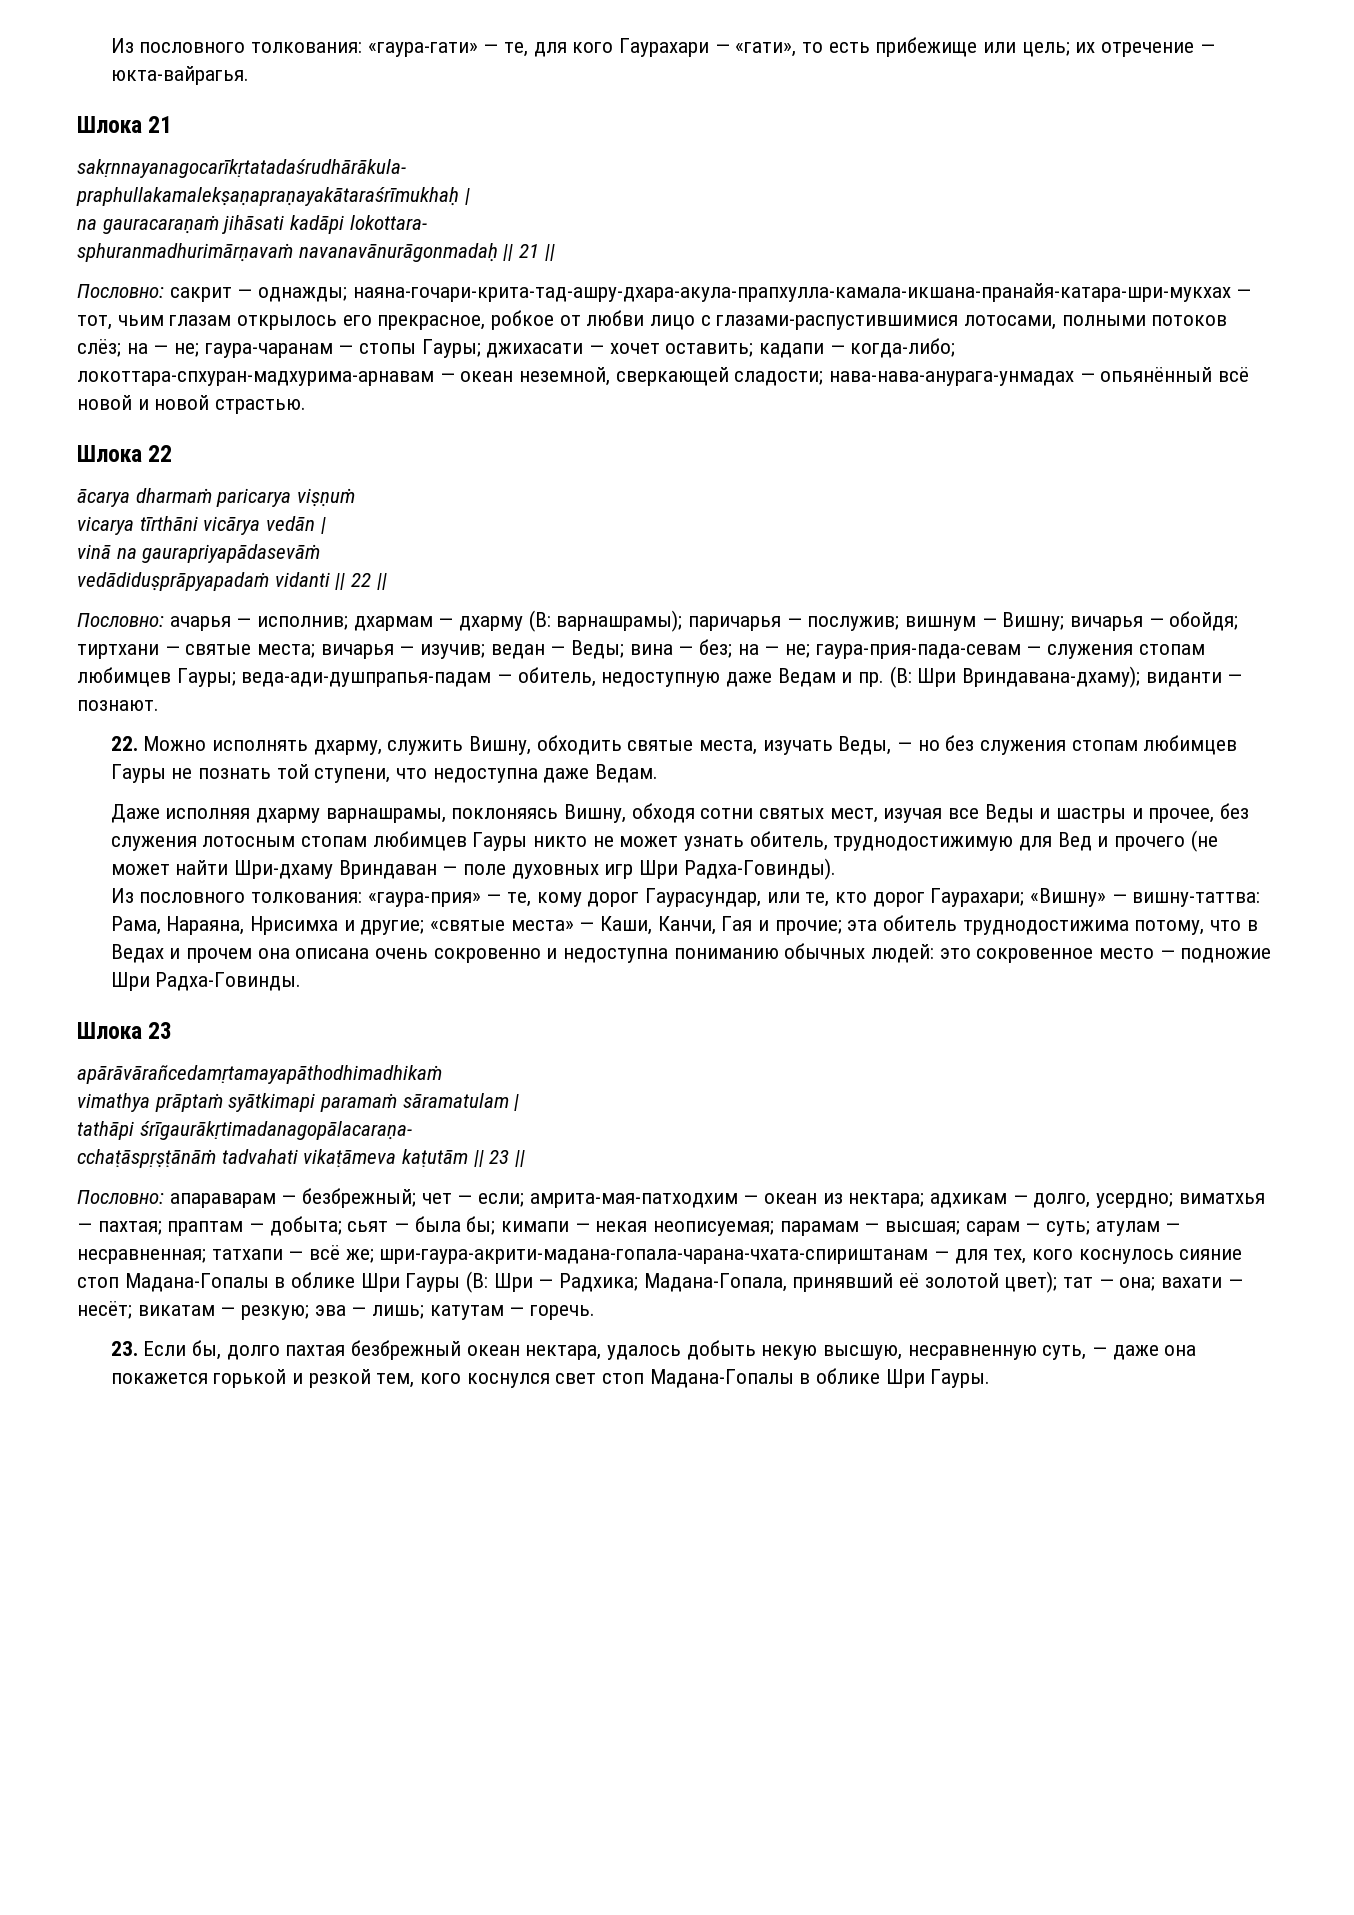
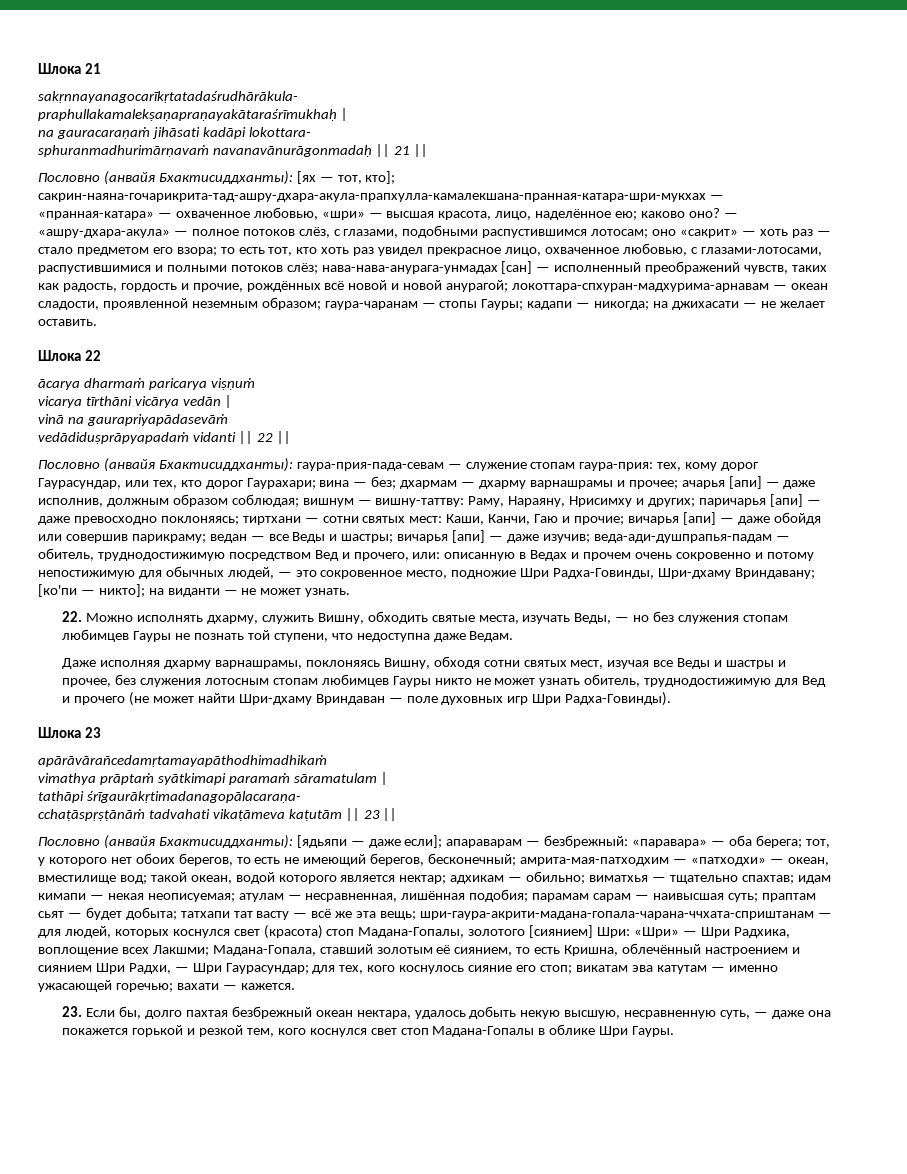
- Из пословного толкования: «гаура-гати» — те, для кого Гаурахари — «гати», то есть прибежище или цель; их отречение — юкта-вайрагья.
- Пословно: сакрит — однажды; наяна-гочари-крита-тад-ашру-дхара-акула-прапхулла-камала-икшана-пранайя-катара-шри-мукхах — тот, чьим глазам открылось его прекрасное, робкое от любви лицо с глазами-распустившимися лотосами, полными потоков слёз; на — не; гаура-чаранам — стопы Гауры; джихасати — хочет оставить; кадапи — когда-либо; локоттара-спхуран-мадхурима-арнавам — океан неземной, сверкающей сладости; нава-нава-анурага-унмадах — опьянённый всё новой и новой страстью.
+ Пословно (анвайя Бхактисиддханты): [ях — тот, кто]; сакрин-наяна-гочарикрита-тад-ашру-дхара-акула-прапхулла-камалекшана-пранная-катара-шри-мукхах — «пранная-катара» — охваченное любовью, «шри» — высшая красота, лицо, наделённое ею; каково оно? — «ашру-дхара-акула» — полное потоков слёз, с глазами, подобными распустившимся лотосам; оно «сакрит» — хоть раз — стало предметом его взора; то есть тот, кто хоть раз увидел прекрасное лицо, охваченное любовью, с глазами-лотосами, распустившимися и полными потоков слёз; нава-нава-анурага-унмадах [сан] — исполненный преображений чувств, таких как радость, гордость и прочие, рождённых всё новой и новой анурагой; локоттара-спхуран-мадхурима-арнавам — океан сладости, проявленной неземным образом; гаура-чаранам — стопы Гауры; кадапи — никогда; на джихасати — не желает оставить.
- Пословно: ачарья — исполнив; дхармам — дхарму (B: варнашрамы); паричарья — послужив; вишнум — Вишну; вичарья — обойдя; тиртхани — святые места; вичарья — изучив; ведан — Веды; вина — без; на — не; гаура-прия-пада-севам — служения стопам любимцев Гауры; веда-ади-душпрапья-падам — обитель, недоступную даже Ведам и пр. (B: Шри Вриндавана-дхаму); виданти — познают.
+ Пословно (анвайя Бхактисиддханты): гаура-прия-пада-севам — служение стопам гаура-прия: тех, кому дорог Гаурасундар, или тех, кто дорог Гаурахари; вина — без; дхармам — дхарму варнашрамы и прочее; ачарья [апи] — даже исполнив, должным образом соблюдая; вишнум — вишну-таттву: Раму, Нараяну, Нрисимху и других; паричарья [апи] — даже превосходно поклоняясь; тиртхани — сотни святых мест: Каши, Канчи, Гаю и прочие; вичарья [апи] — даже обойдя или совершив парикраму; ведан — все Веды и шастры; вичарья [апи] — даже изучив; веда-ади-душпрапья-падам — обитель, труднодостижимую посредством Вед и прочего, или: описанную в Ведах и прочем очень сокровенно и потому непостижимую для обычных людей, — это сокровенное место, подножие Шри Радха-Говинды, Шри-дхаму Вриндавану; [ко'пи — никто]; на виданти — не может узнать.
- Из пословного толкования: «гаура-прия» — те, кому дорог Гаурасундар, или те, кто дорог Гаурахари; «Вишну» — вишну-таттва: Рама, Нараяна, Нрисимха и другие; «святые места» — Каши, Канчи, Гая и прочие; эта обитель труднодостижима потому, что в Ведах и прочем она описана очень сокровенно и недоступна пониманию обычных людей: это сокровенное место — подножие Шри Радха-Говинды.
- Пословно: апараварам — безбрежный; чет — если; амрита-мая-патходхим — океан из нектара; адхикам — долго, усердно; виматхья — пахтая; праптам — добыта; сьят — была бы; кимапи — некая неописуемая; парамам — высшая; сарам — суть; атулам — несравненная; татхапи — всё же; шри-гаура-акрити-мадана-гопала-чарана-чхата-спириштанам — для тех, кого коснулось сияние стоп Мадана-Гопалы в облике Шри Гауры (B: Шри — Радхика; Мадана-Гопала, принявший её золотой цвет); тат — она; вахати — несёт; викатам — резкую; эва — лишь; катутам — горечь.
+ Пословно (анвайя Бхактисиддханты): [ядьяпи — даже если]; апараварам — безбрежный: «паравара» — оба берега; тот, у которого нет обоих берегов, то есть не имеющий берегов, бесконечный; амрита-мая-патходхим — «патходхи» — океан, вместилище вод; такой океан, водой которого является нектар; адхикам — обильно; виматхья — тщательно спахтав; идам кимапи — некая неописуемая; атулам — несравненная, лишённая подобия; парамам сарам — наивысшая суть; праптам сьят — будет добыта; татхапи тат васту — всё же эта вещь; шри-гаура-акрити-мадана-гопала-чарана-ччхата-сприштанам — для людей, которых коснулся свет (красота) стоп Мадана-Гопалы, золотого [сиянием] Шри: «Шри» — Шри Радхика, воплощение всех Лакшми; Мадана-Гопала, ставший золотым её сиянием, то есть Кришна, облечённый настроением и сиянием Шри Радхи, — Шри Гаурасундар; для тех, кого коснулось сияние его стоп; викатам эва катутам — именно ужасающей горечью; вахати — кажется.

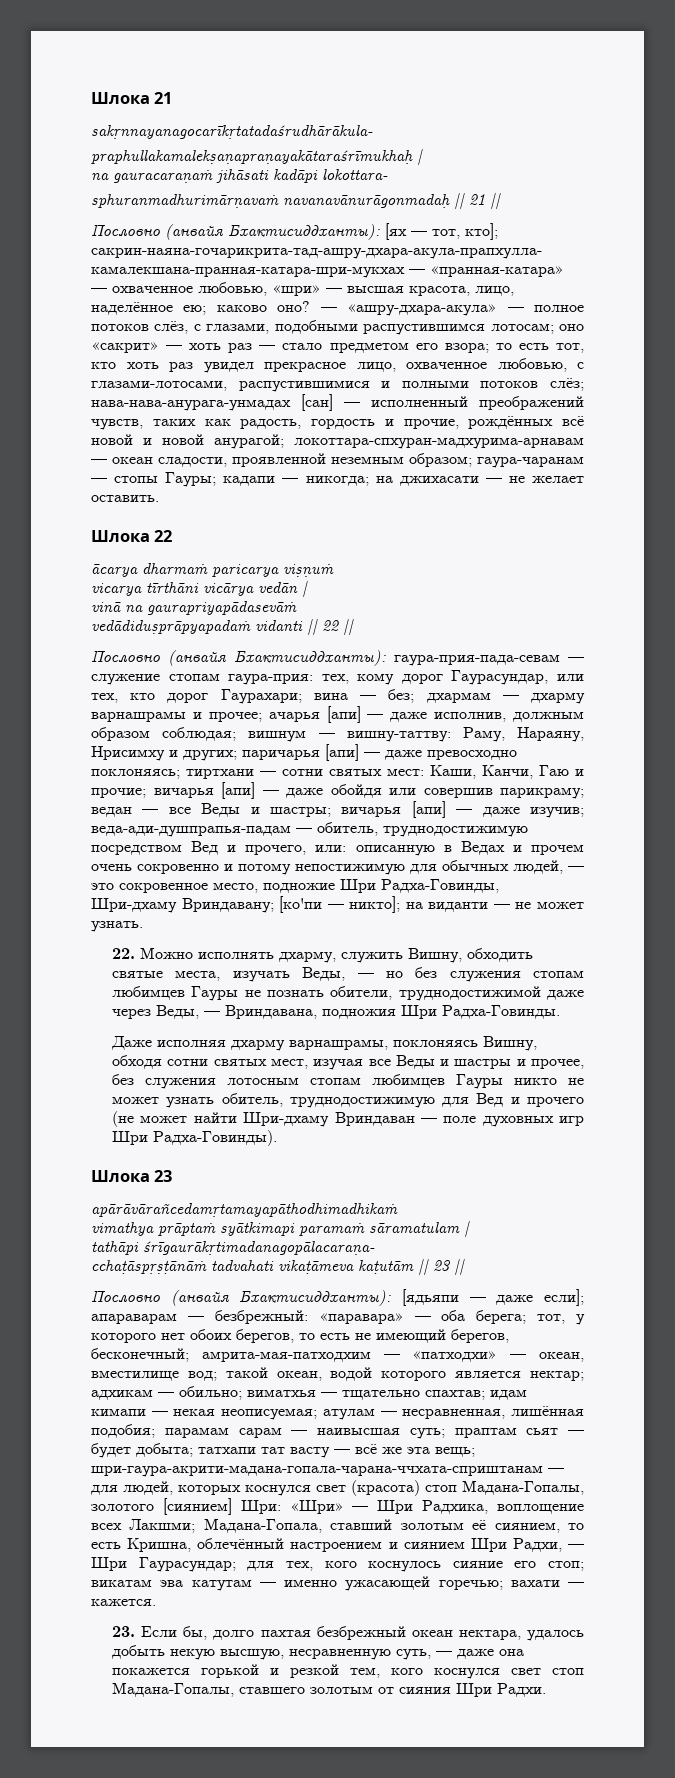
- 22. Можно исполнять дхарму, служить Вишну, обходить святые места, изучать Веды, — но без служения стопам любимцев Гауры не познать той ступени, что недоступна даже Ведам.
+ 22. Можно исполнять дхарму, служить Вишну, обходить святые места, изучать Веды, — но без служения стопам любимцев Гауры не познать обители, труднодостижимой даже через Веды, — Вриндавана, подножия Шри Радха-Говинды.
- 23. Если бы, долго пахтая безбрежный океан нектара, удалось добыть некую высшую, несравненную суть, — даже она покажется горькой и резкой тем, кого коснулся свет стоп Мадана-Гопалы в облике Шри Гауры.
+ 23. Если бы, долго пахтая безбрежный океан нектара, удалось добыть некую высшую, несравненную суть, — даже она покажется горькой и резкой тем, кого коснулся свет стоп Мадана-Гопалы, ставшего золотым от сияния Шри Радхи.

